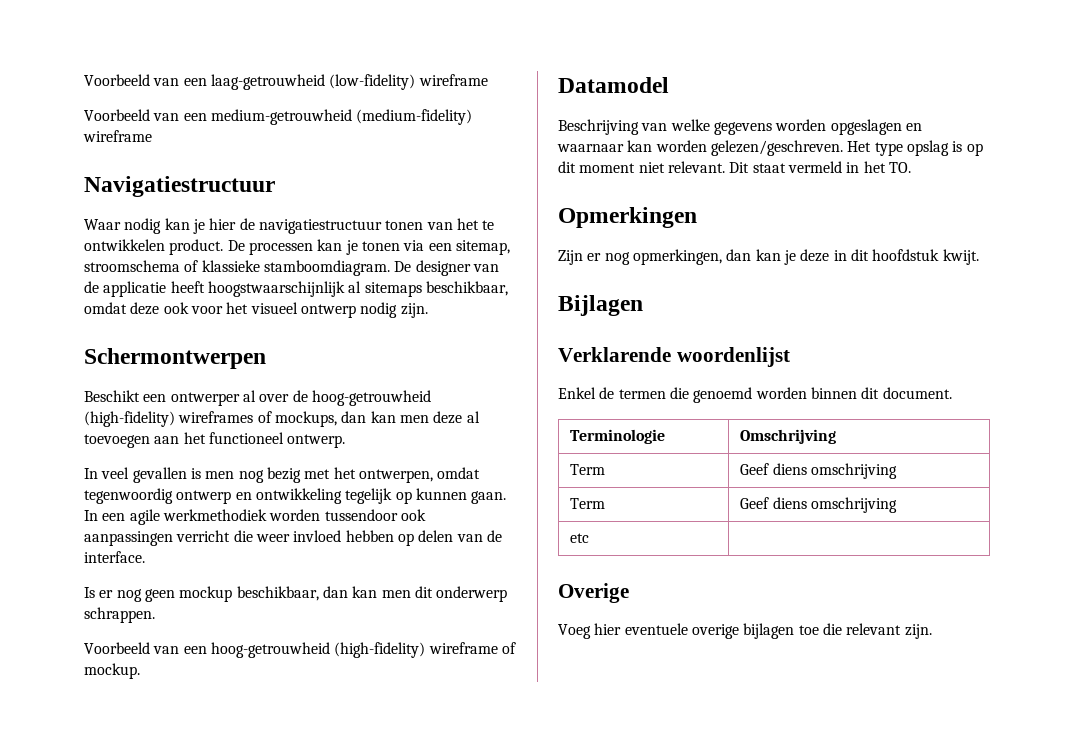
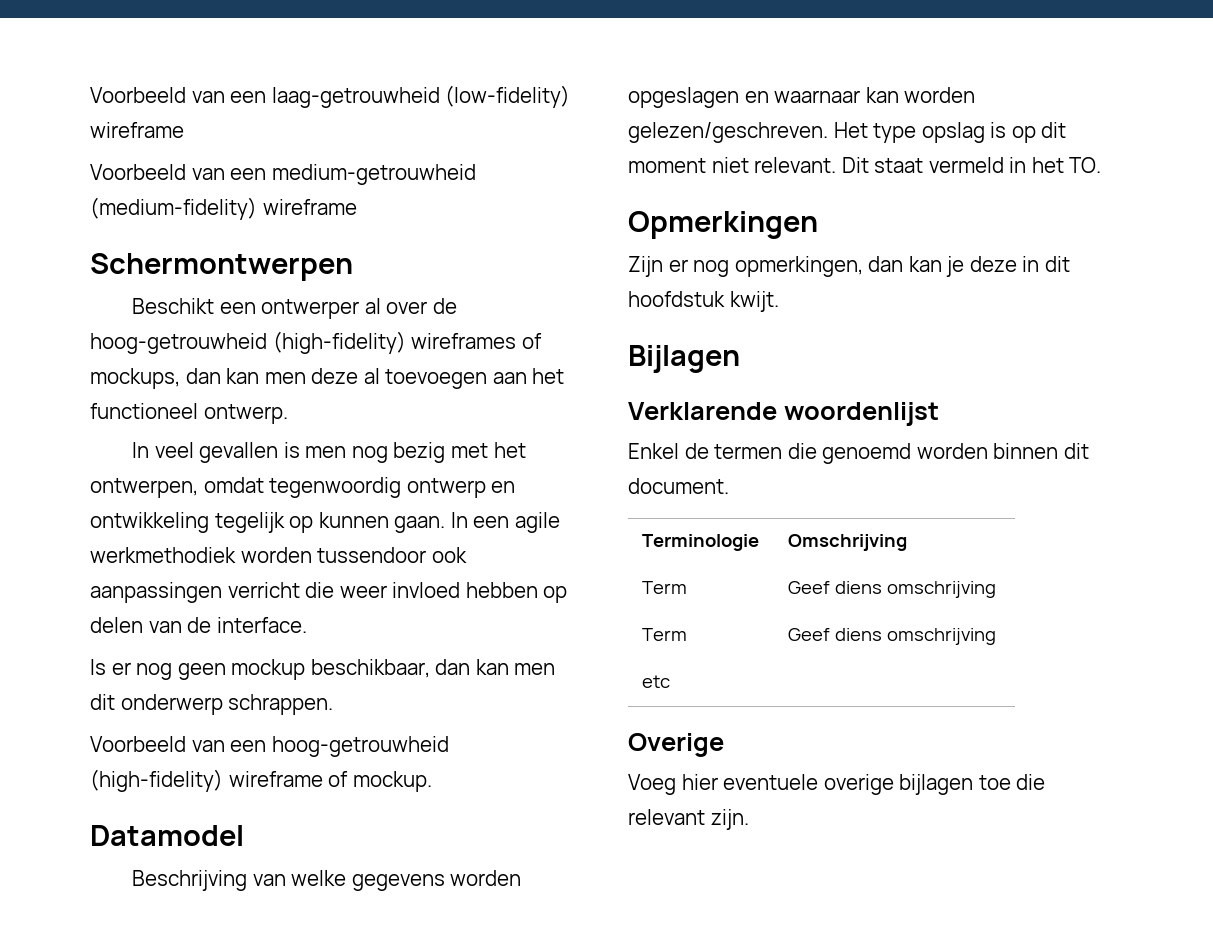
- Navigatiestructuur
- Waar nodig kan je hier de navigatiestructuur tonen van het te ontwikkelen product. De processen kan je tonen via een sitemap, stroomschema of klassieke stamboomdiagram. De designer van de applicatie heeft hoogstwaarschijnlijk al sitemaps beschikbaar, omdat deze ook voor het visueel ontwerp nodig zijn.

